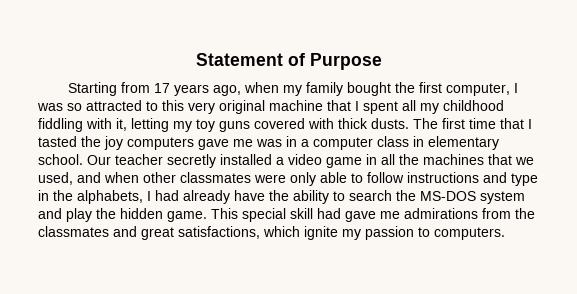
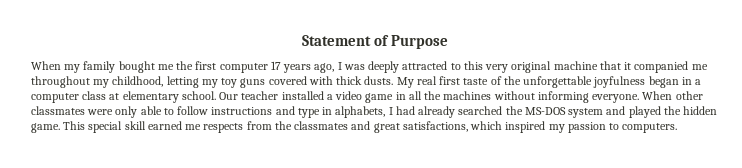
- Starting from 17 years ago, when my family bought the first computer, I was so attracted to this very original machine that I spent all my childhood fiddling with it, letting my toy guns covered with thick dusts.
+ When my family bought me the first computer 17 years ago, I was deeply attracted to this very original machine that it companied me throughout my childhood, letting my toy guns covered with thick dusts.
- The first time that I tasted the joy computers gave me was in a computer class in elementary school.
+ My real first taste of the unforgettable joyfulness began in a computer class at elementary school.
- Our teacher secretly installed a video game in all the machines that we used, and when other classmates were only able to follow instructions and type in the alphabets, I had already have the ability to search the MS-DOS system and play the hidden game.
+ Our teacher installed a video game in all the machines without informing everyone. When other classmates were only able to follow instructions and type in alphabets, I had already searched the MS-DOS system and played the hidden game.
- This special skill had gave me admirations from the classmates and great satisfactions, which ignite my passion to computers.
+ This special skill earned me respects from the classmates and great satisfactions, which inspired my passion to computers.

